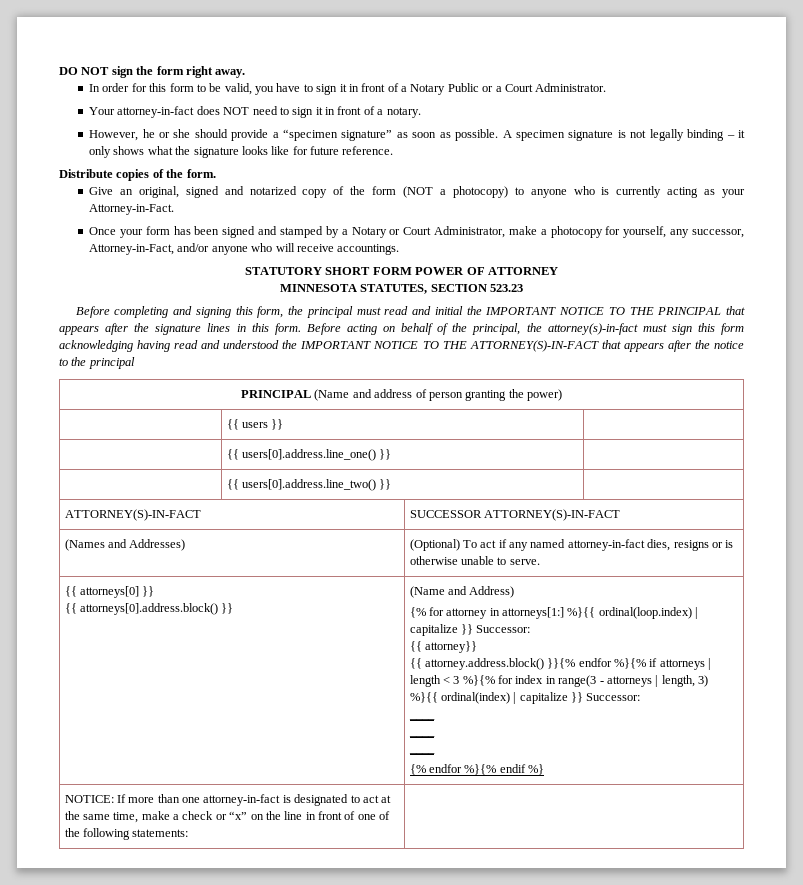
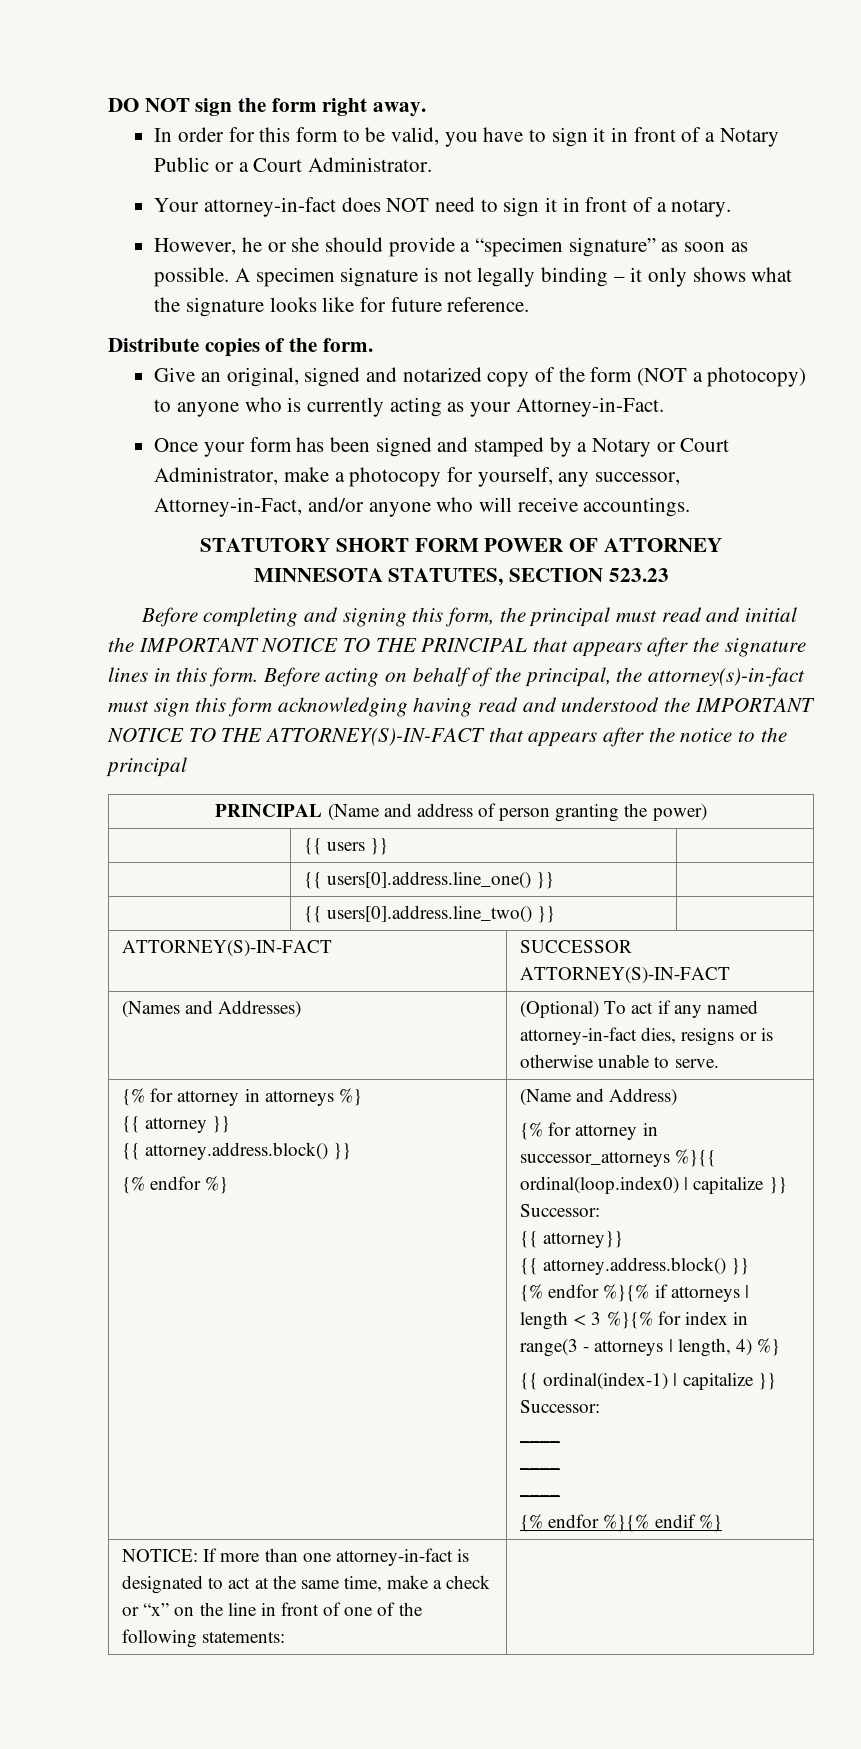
- {{ attorneys[0] }}
- {{ attorneys[0].address.block() }}
+ {% for attorney in attorneys %}
+ {{ attorney }}
+ {{ attorney.address.block() }}
+ {% endfor %}
- {% for attorney in attorneys[1:] %}{{ ordinal(loop.index) | capitalize }} Successor:
+ {% for attorney in successor_attorneys %}{{ ordinal(loop.index0) | capitalize }} Successor:
  {{ attorney}}
- {{ attorney.address.block() }}{% endfor %}{% if attorneys | length < 3 %}{% for index in range(3 - attorneys | length, 3) %}{{ ordinal(index) | capitalize }} Successor:
+ {{ attorney.address.block() }}
+ {% endfor %}{% if attorneys | length < 3 %}{% for index in range(3 - attorneys | length, 4) %}
+ {{ ordinal(index-1) | capitalize }} Successor:

